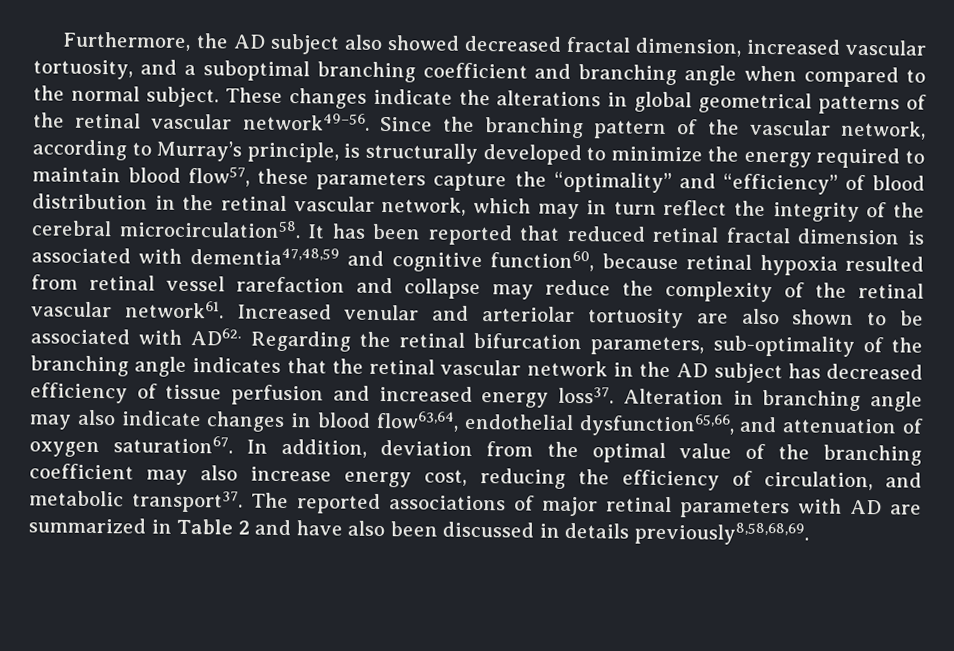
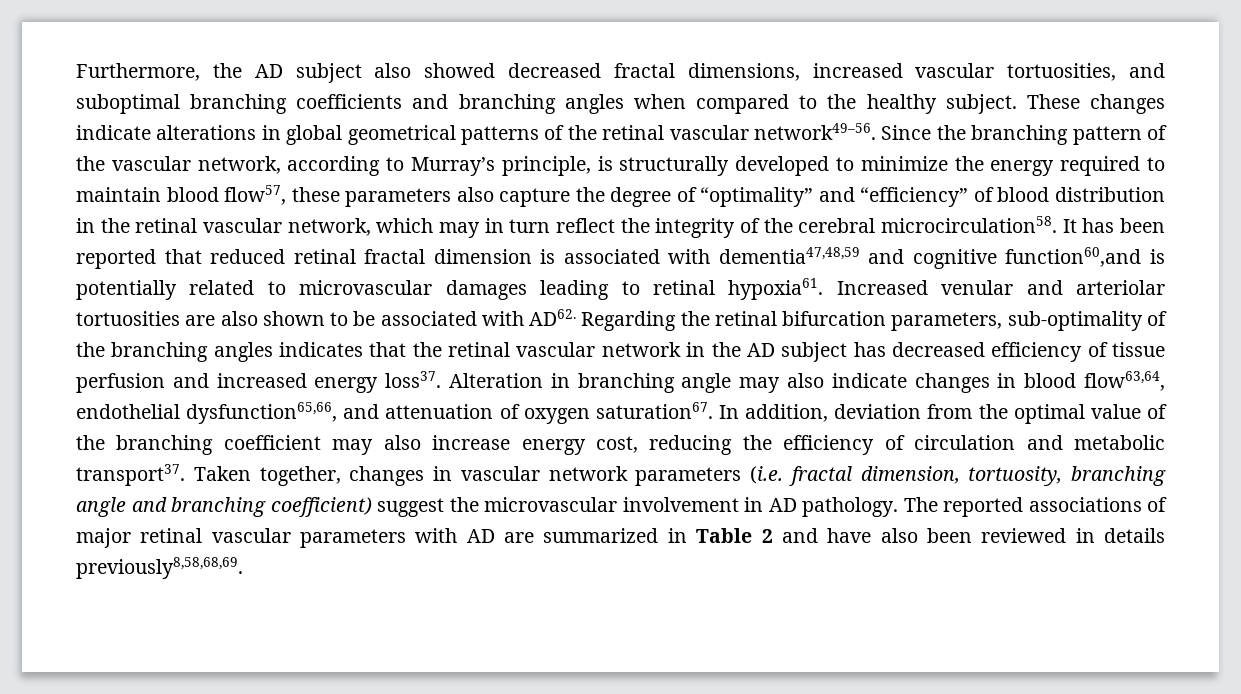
- Furthermore, the AD subject also showed decreased fractal dimension, increased vascular tortuosity, and a suboptimal branching coefficient and branching angle when compared to the normal subject.
+ Furthermore, the AD subject also showed decreased fractal dimensions, increased vascular tortuosities, and suboptimal branching coefficients and branching angles when compared to the healthy subject.
- These changes indicate the alterations in global geometrical patterns of the retinal vascular network49–56.
+ These changes indicate alterations in global geometrical patterns of the retinal vascular network49–56.
- Since the branching pattern of the vascular network, according to Murray’s principle, is structurally developed to minimize the energy required to maintain blood flow57, these parameters capture the “optimality” and “efficiency” of blood distribution in the retinal vascular network, which may in turn reflect the integrity of the cerebral microcirculation58.
+ Since the branching pattern of the vascular network, according to Murray’s principle, is structurally developed to minimize the energy required to maintain blood flow57, these parameters also capture the degree of “optimality” and “efficiency” of blood distribution in the retinal vascular network, which may in turn reflect the integrity of the cerebral microcirculation58.
- It has been reported that reduced retinal fractal dimension is associated with dementia47,48,59 and cognitive function60, because retinal hypoxia resulted from retinal vessel rarefaction and collapse may reduce the complexity of the retinal vascular network61.
+ It has been reported that reduced retinal fractal dimension is associated with dementia47,48,59 and cognitive function60,and is potentially related to microvascular damages leading to retinal hypoxia61.
- Increased venular and arteriolar tortuosity are also shown to be associated with AD62.
+ Increased venular and arteriolar tortuosities are also shown to be associated with AD62.
- Regarding the retinal bifurcation parameters, sub-optimality of the branching angle indicates that the retinal vascular network in the AD subject has decreased efficiency of tissue perfusion and increased energy loss37.
+ Regarding the retinal bifurcation parameters, sub-optimality of the branching angles indicates that the retinal vascular network in the AD subject has decreased efficiency of tissue perfusion and increased energy loss37.
- In addition, deviation from the optimal value of the branching coefficient may also increase energy cost, reducing the efficiency of circulation, and metabolic transport37.
+ In addition, deviation from the optimal value of the branching coefficient may also increase energy cost, reducing the efficiency of circulation and metabolic transport37.
+ Taken together, changes in vascular network parameters (i.e. fractal dimension, tortuosity, branching angle and branching coefficient) suggest the microvascular involvement in AD pathology.
- The reported associations of major retinal parameters with AD are summarized in Table 2 and have also been discussed in details previously8,58,68,69.
+ The reported associations of major retinal vascular parameters with AD are summarized in Table 2 and have also been reviewed in details previously8,58,68,69.

